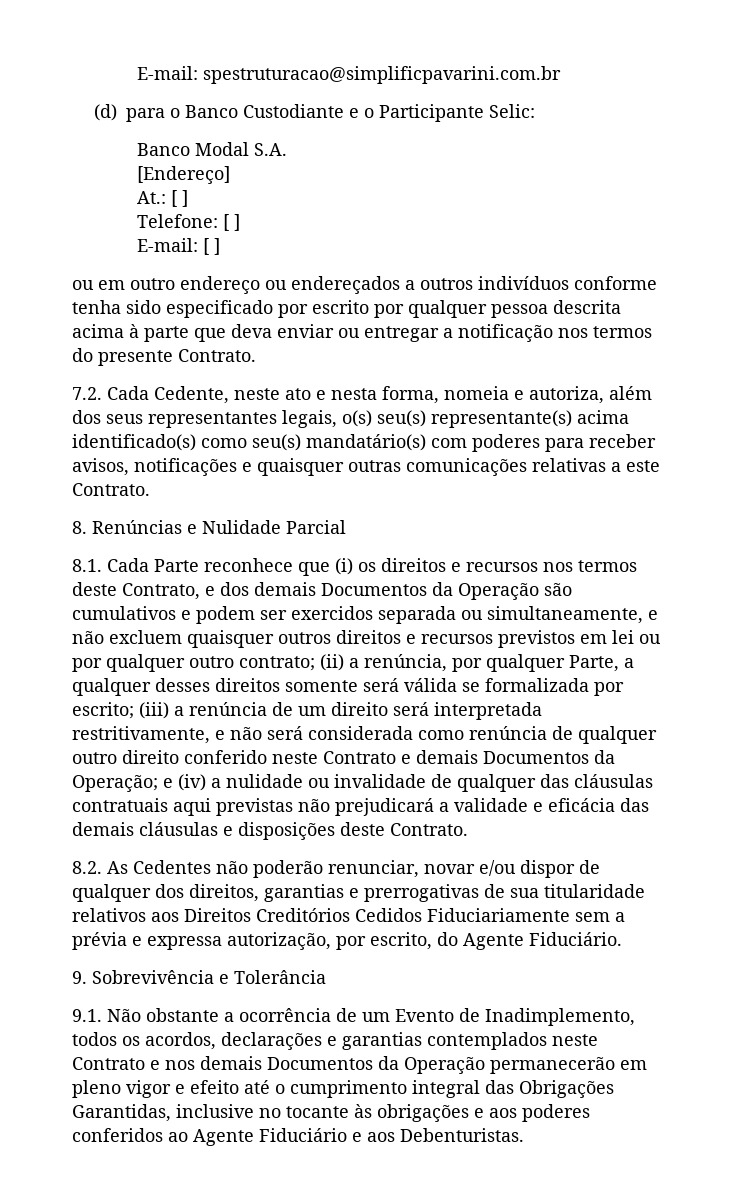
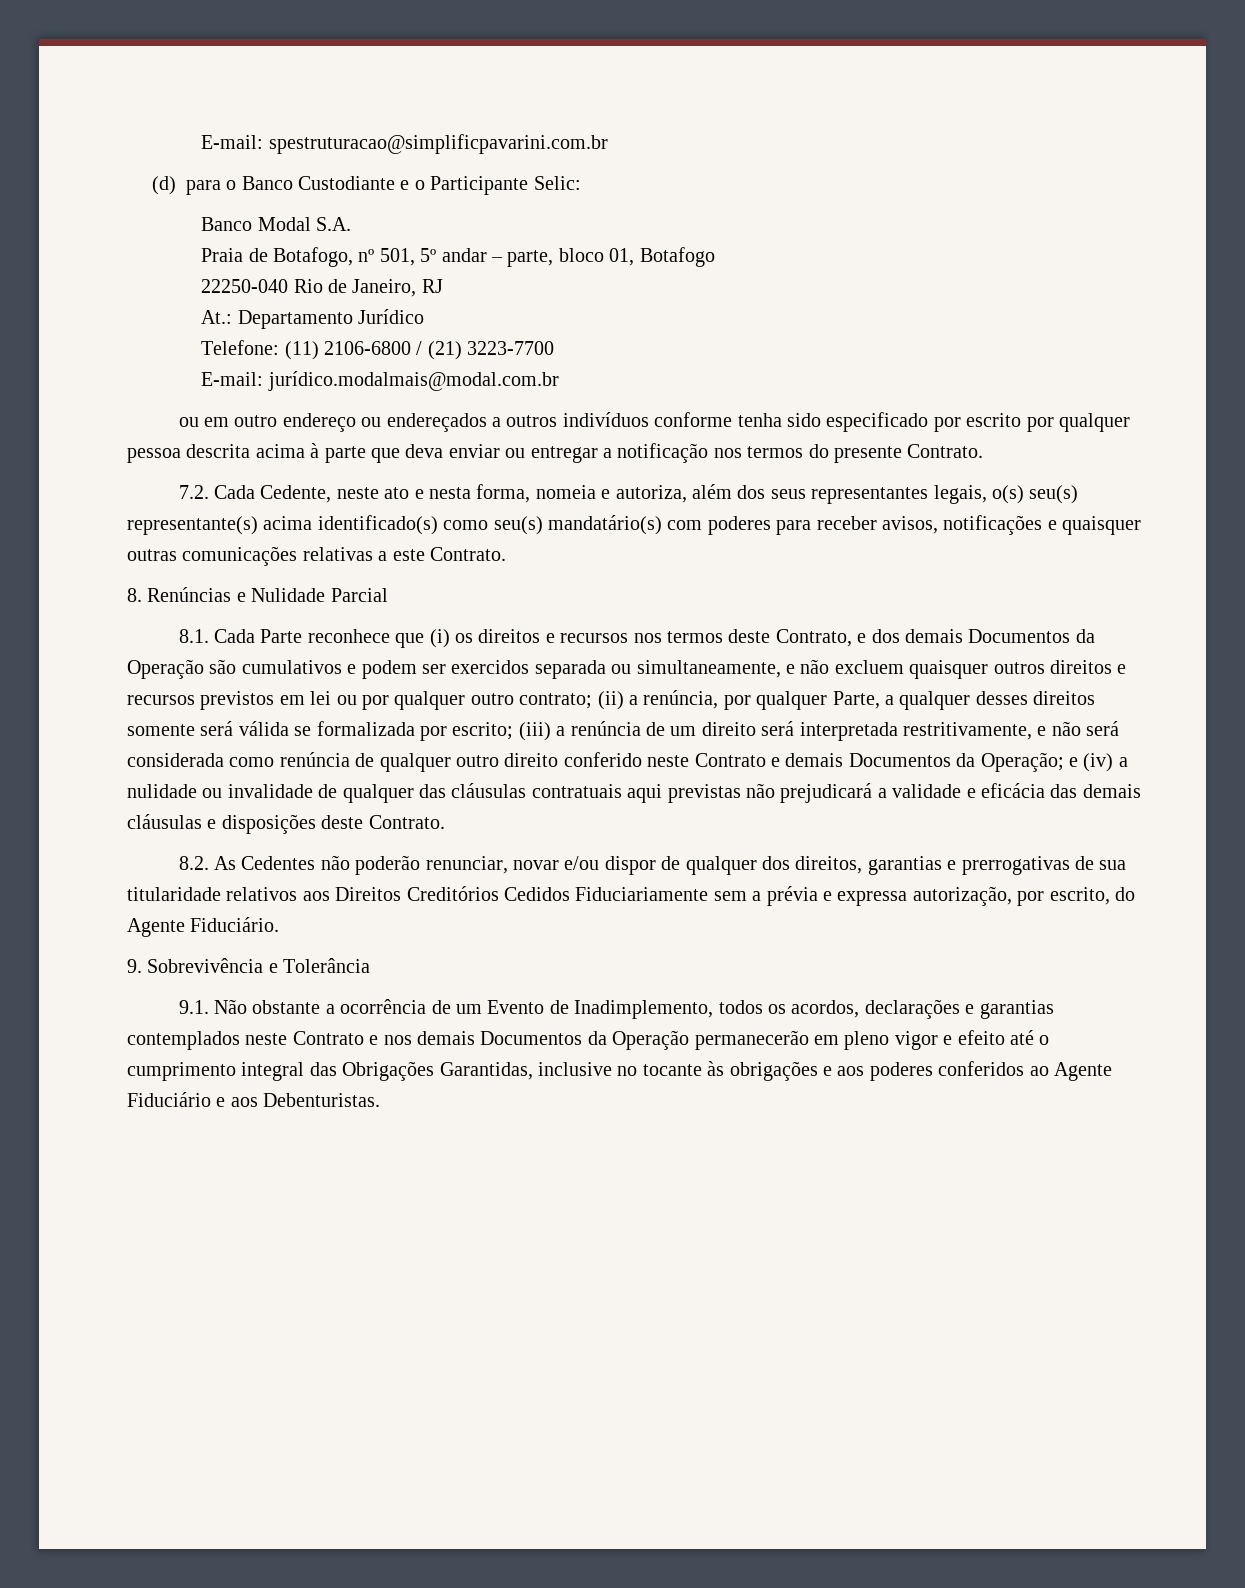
- [Endereço]
+ Praia de Botafogo, nº 501, 5º andar – parte, bloco 01, Botafogo
+ 22250-040 Rio de Janeiro, RJ
- At.: [ ]
+ At.: Departamento Jurídico
- Telefone: [ ]
- E-mail: [ ]
+ Telefone: (11) 2106-6800 / (21) 3223-7700
+ E-mail: jurídico.modalmais@modal.com.br

